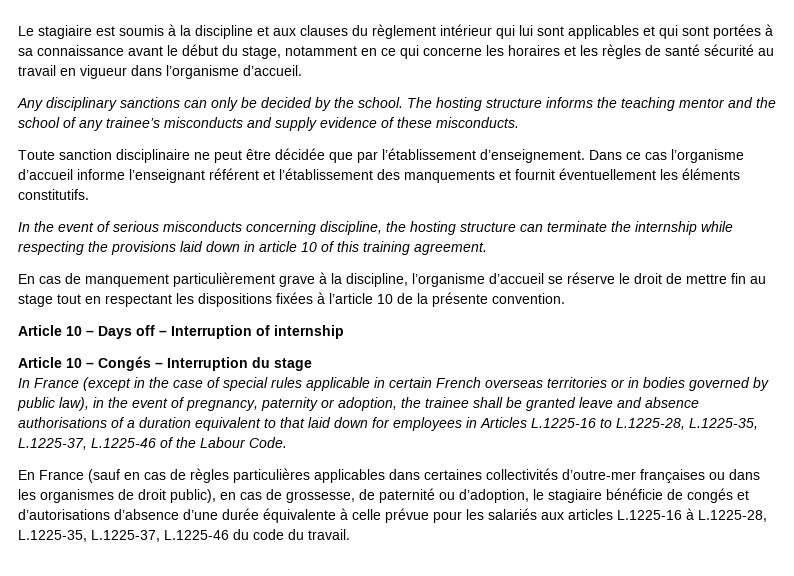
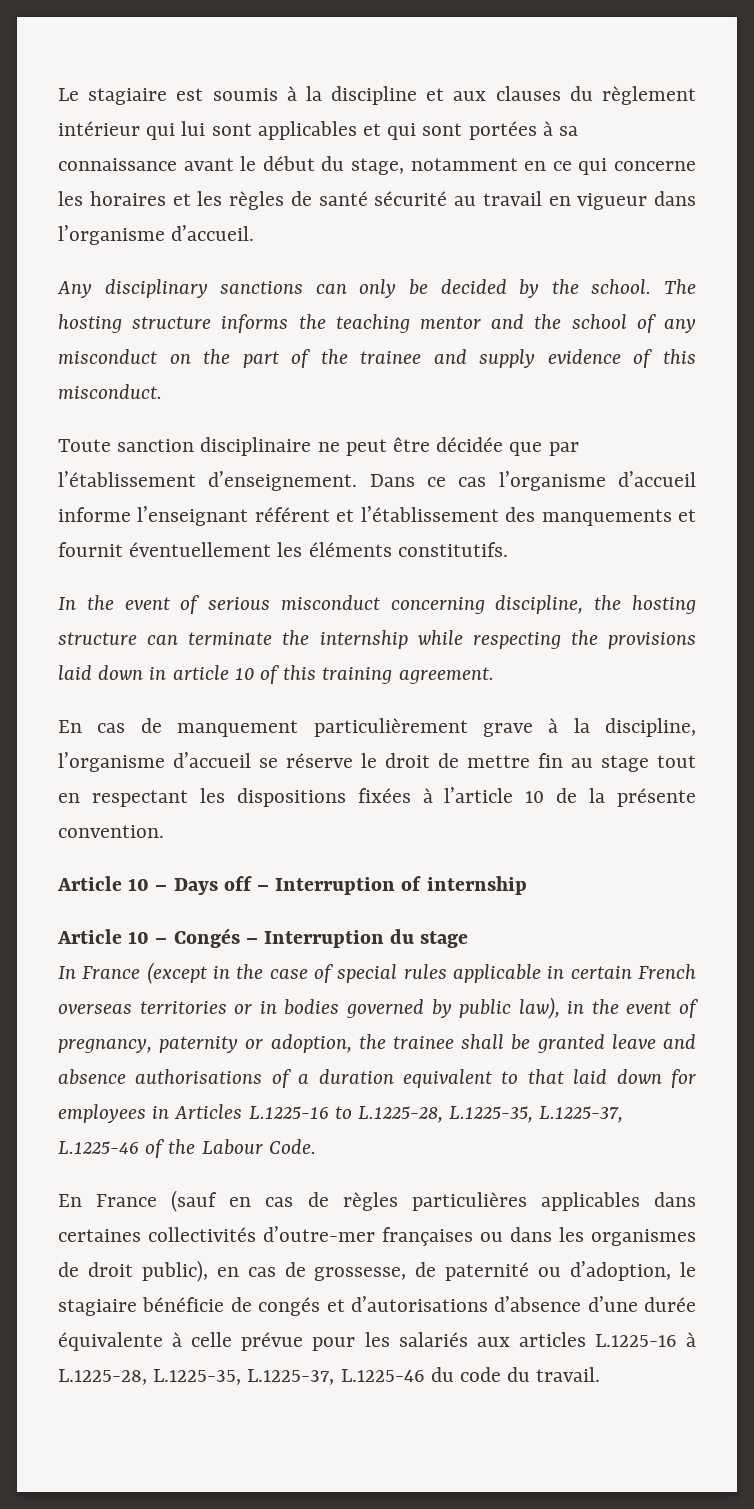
- The hosting structure informs the teaching mentor and the school of any trainee’s misconducts and supply evidence of these misconducts.
+ The hosting structure informs the teaching mentor and the school of any misconduct on the part of the trainee and supply evidence of this misconduct.
- In the event of serious misconducts concerning discipline, the hosting structure can terminate the internship while respecting the provisions laid down in article 10 of this training agreement.
+ In the event of serious misconduct concerning discipline, the hosting structure can terminate the internship while respecting the provisions laid down in article 10 of this training agreement.

